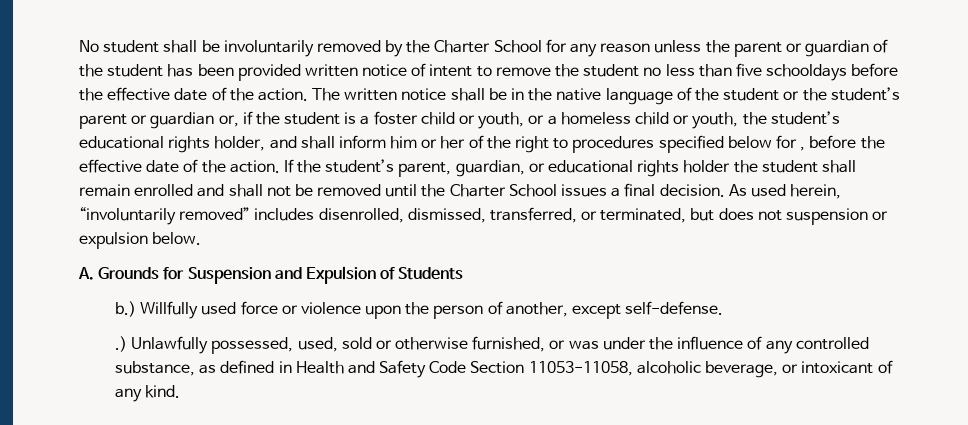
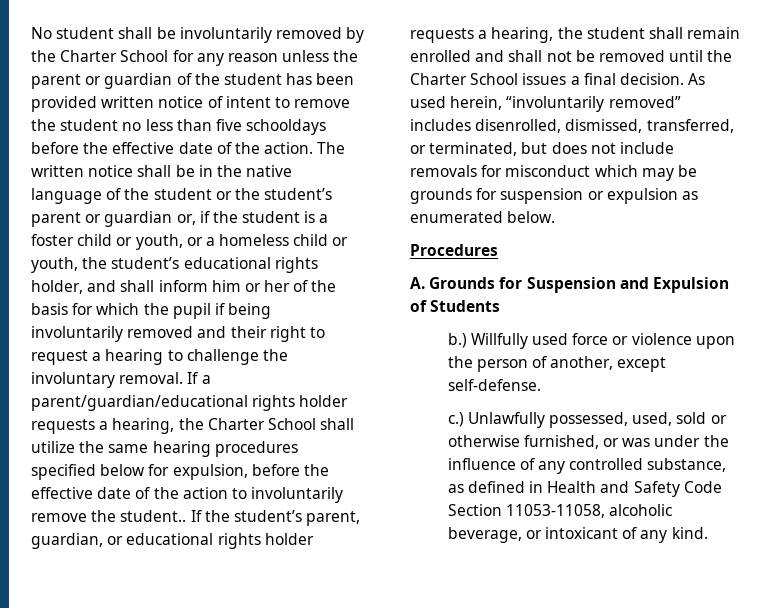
- The written notice shall be in the native language of the student or the student’s parent or guardian or, if the student is a foster child or youth, or a homeless child or youth, the student’s educational rights holder, and shall inform him or her of the right to procedures specified below for , before the effective date of the action.
+ The written notice shall be in the native language of the student or the student’s parent or guardian or, if the student is a foster child or youth, or a homeless child or youth, the student’s educational rights holder, and shall inform him or her of the basis for which the pupil if being involuntarily removed and their right to request a hearing to challenge the involuntary removal. If a parent/guardian/educational rights holder requests a hearing, the Charter School shall utilize the same hearing procedures specified below for expulsion, before the effective date of the action to involuntarily remove the student..
- If the student’s parent, guardian, or educational rights holder the student shall remain enrolled and shall not be removed until the Charter School issues a final decision.
+ If the student’s parent, guardian, or educational rights holder requests a hearing, the student shall remain enrolled and shall not be removed until the Charter School issues a final decision.
- As used herein, “involuntarily removed” includes disenrolled, dismissed, transferred, or terminated, but does not suspension or expulsion below.
+ As used herein, “involuntarily removed” includes disenrolled, dismissed, transferred, or terminated, but does not include removals for misconduct which may be grounds for suspension or expulsion as enumerated below.
+ Procedures
- .)
+ c.)

